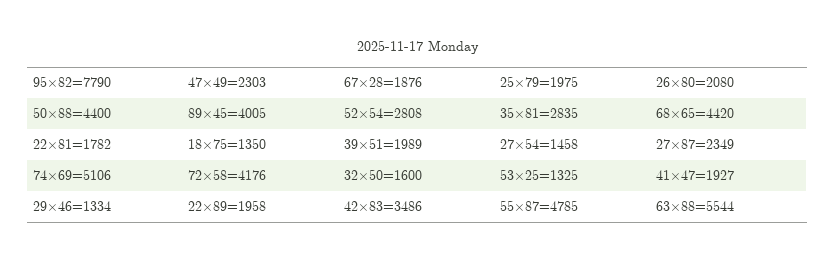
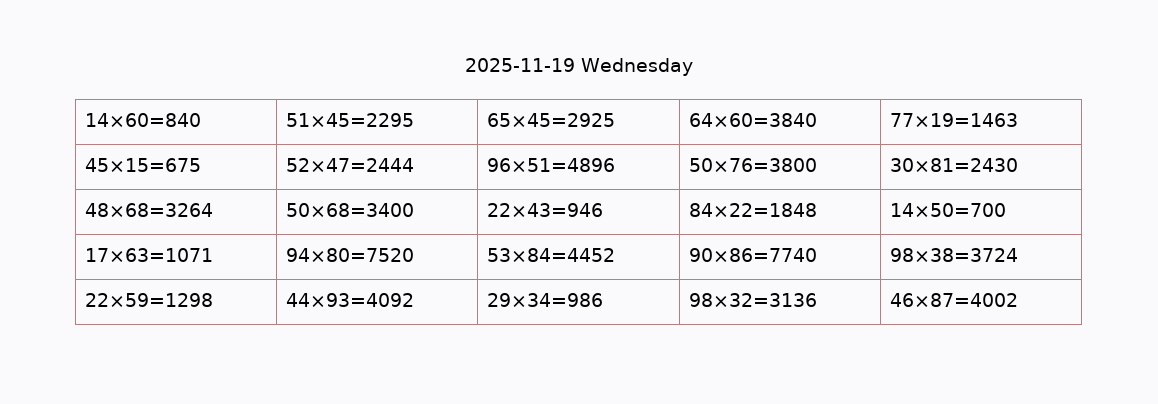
- 2025-11-17 Monday
- 95×82=7790 | 47×49=2303 | 67×28=1876 | 25×79=1975 | 26×80=2080
- 50×88=4400 | 89×45=4005 | 52×54=2808 | 35×81=2835 | 68×65=4420
- 22×81=1782 | 18×75=1350 | 39×51=1989 | 27×54=1458 | 27×87=2349
- 74×69=5106 | 72×58=4176 | 32×50=1600 | 53×25=1325 | 41×47=1927
- 29×46=1334 | 22×89=1958 | 42×83=3486 | 55×87=4785 | 63×88=5544
+ 2025-11-19 Wednesday
+ 14×60=840 | 51×45=2295 | 65×45=2925 | 64×60=3840 | 77×19=1463
+ 45×15=675 | 52×47=2444 | 96×51=4896 | 50×76=3800 | 30×81=2430
+ 48×68=3264 | 50×68=3400 | 22×43=946 | 84×22=1848 | 14×50=700
+ 17×63=1071 | 94×80=7520 | 53×84=4452 | 90×86=7740 | 98×38=3724
+ 22×59=1298 | 44×93=4092 | 29×34=986 | 98×32=3136 | 46×87=4002

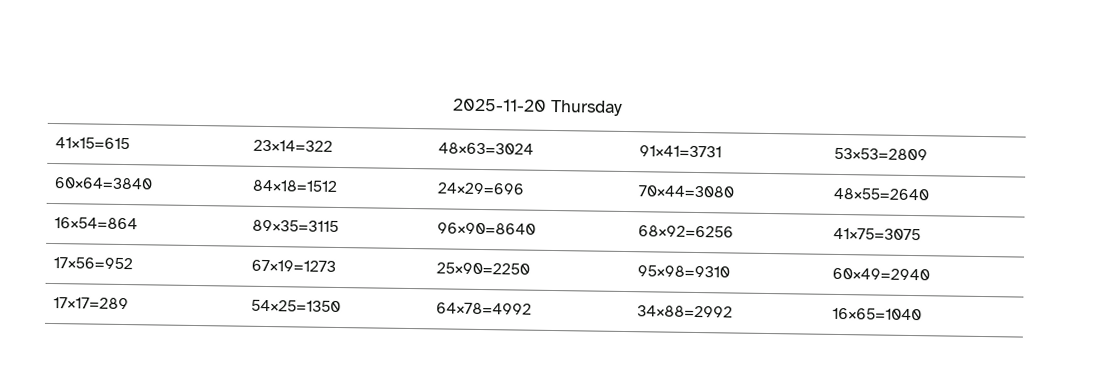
- 2025-11-19 Wednesday
- 14×60=840 | 51×45=2295 | 65×45=2925 | 64×60=3840 | 77×19=1463
- 45×15=675 | 52×47=2444 | 96×51=4896 | 50×76=3800 | 30×81=2430
- 48×68=3264 | 50×68=3400 | 22×43=946 | 84×22=1848 | 14×50=700
- 17×63=1071 | 94×80=7520 | 53×84=4452 | 90×86=7740 | 98×38=3724
- 22×59=1298 | 44×93=4092 | 29×34=986 | 98×32=3136 | 46×87=4002
+ 2025-11-20 Thursday
+ 41×15=615 | 23×14=322 | 48×63=3024 | 91×41=3731 | 53×53=2809
+ 60×64=3840 | 84×18=1512 | 24×29=696 | 70×44=3080 | 48×55=2640
+ 16×54=864 | 89×35=3115 | 96×90=8640 | 68×92=6256 | 41×75=3075
+ 17×56=952 | 67×19=1273 | 25×90=2250 | 95×98=9310 | 60×49=2940
+ 17×17=289 | 54×25=1350 | 64×78=4992 | 34×88=2992 | 16×65=1040

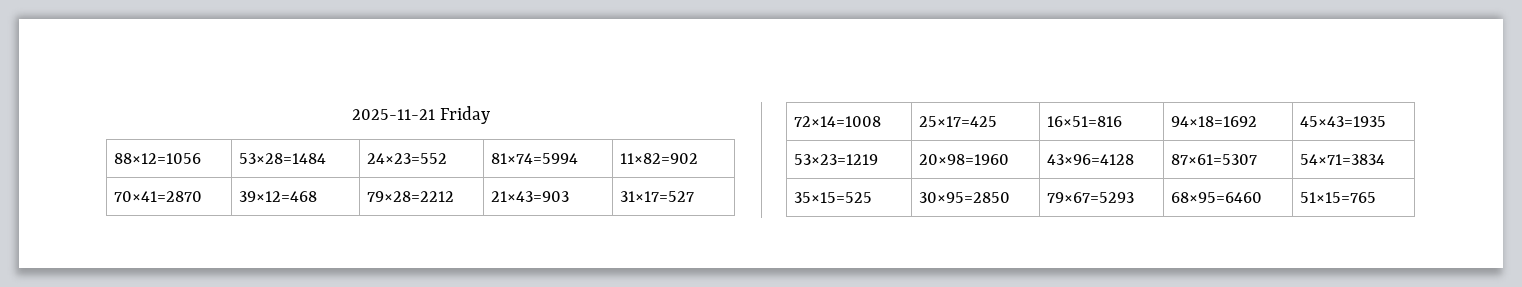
- 2025-11-20 Thursday
- 41×15=615 | 23×14=322 | 48×63=3024 | 91×41=3731 | 53×53=2809
- 60×64=3840 | 84×18=1512 | 24×29=696 | 70×44=3080 | 48×55=2640
- 16×54=864 | 89×35=3115 | 96×90=8640 | 68×92=6256 | 41×75=3075
- 17×56=952 | 67×19=1273 | 25×90=2250 | 95×98=9310 | 60×49=2940
- 17×17=289 | 54×25=1350 | 64×78=4992 | 34×88=2992 | 16×65=1040
+ 2025-11-21 Friday
+ 88×12=1056 | 53×28=1484 | 24×23=552 | 81×74=5994 | 11×82=902
+ 70×41=2870 | 39×12=468 | 79×28=2212 | 21×43=903 | 31×17=527
+ 72×14=1008 | 25×17=425 | 16×51=816 | 94×18=1692 | 45×43=1935
+ 53×23=1219 | 20×98=1960 | 43×96=4128 | 87×61=5307 | 54×71=3834
+ 35×15=525 | 30×95=2850 | 79×67=5293 | 68×95=6460 | 51×15=765

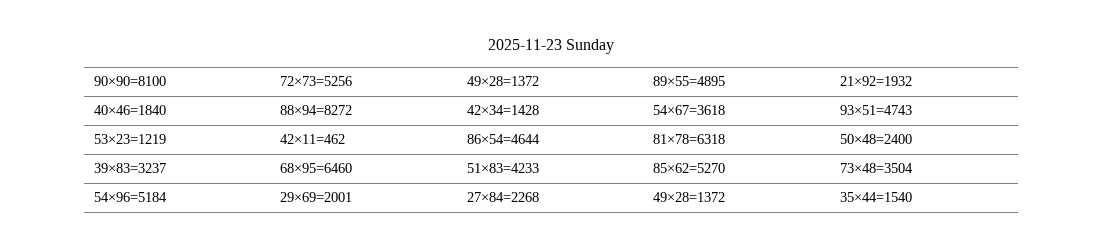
- 2025-11-21 Friday
- 88×12=1056 | 53×28=1484 | 24×23=552 | 81×74=5994 | 11×82=902
- 70×41=2870 | 39×12=468 | 79×28=2212 | 21×43=903 | 31×17=527
- 72×14=1008 | 25×17=425 | 16×51=816 | 94×18=1692 | 45×43=1935
- 53×23=1219 | 20×98=1960 | 43×96=4128 | 87×61=5307 | 54×71=3834
- 35×15=525 | 30×95=2850 | 79×67=5293 | 68×95=6460 | 51×15=765
+ 2025-11-23 Sunday
+ 90×90=8100 | 72×73=5256 | 49×28=1372 | 89×55=4895 | 21×92=1932
+ 40×46=1840 | 88×94=8272 | 42×34=1428 | 54×67=3618 | 93×51=4743
+ 53×23=1219 | 42×11=462 | 86×54=4644 | 81×78=6318 | 50×48=2400
+ 39×83=3237 | 68×95=6460 | 51×83=4233 | 85×62=5270 | 73×48=3504
+ 54×96=5184 | 29×69=2001 | 27×84=2268 | 49×28=1372 | 35×44=1540

